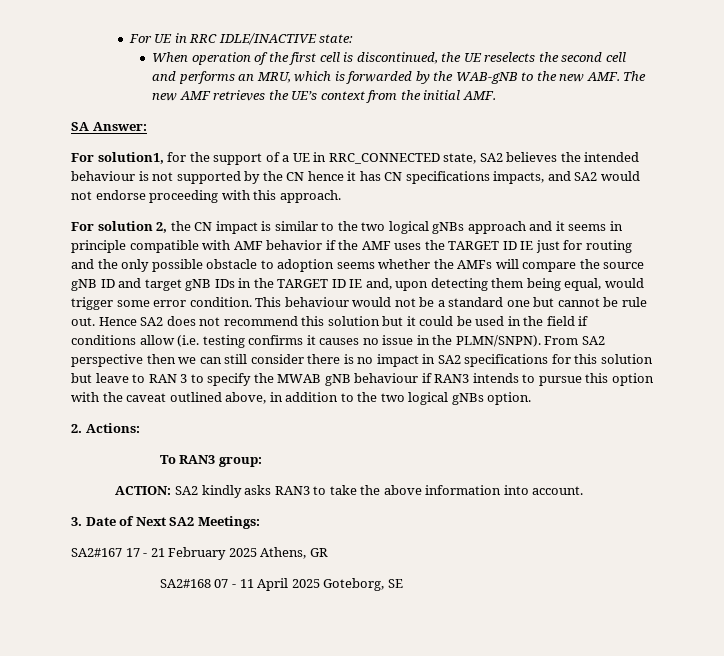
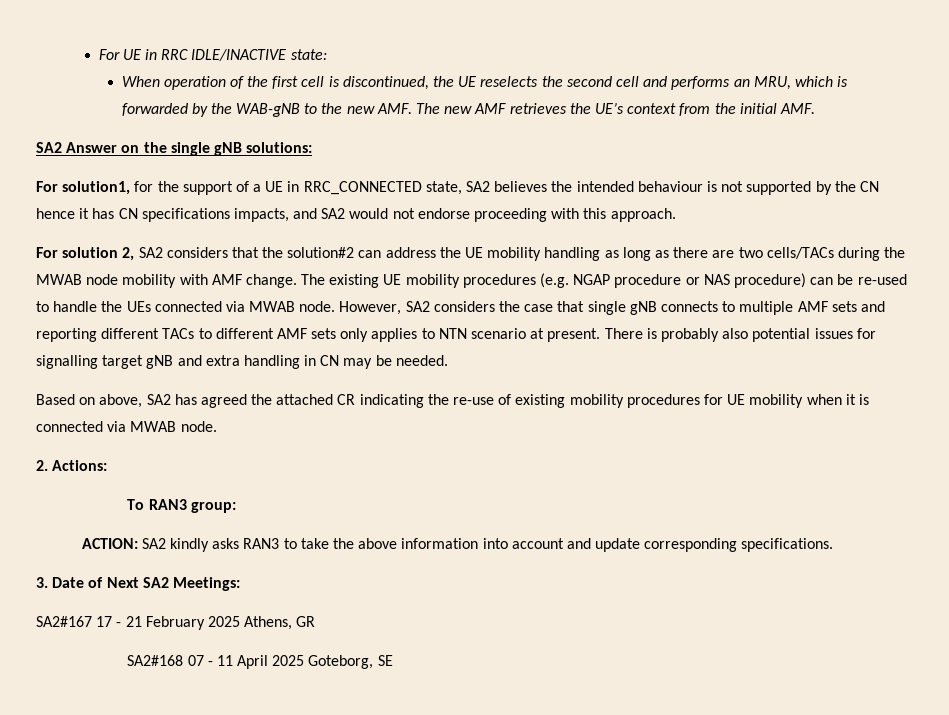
- SA Answer:
+ SA2 Answer on the single gNB solutions:
- For solution 2, the CN impact is similar to the two logical gNBs approach and it seems in principle compatible with AMF behavior if the AMF uses the TARGET ID IE just for routing and the only possible obstacle to adoption seems whether the AMFs will compare the source gNB ID and target gNB IDs in the TARGET ID IE and, upon detecting them being equal, would trigger some error condition. This behaviour would not be a standard one but cannot be rule out. Hence SA2 does not recommend this solution but it could be used in the field if conditions allow (i.e. testing confirms it causes no issue in the PLMN/SNPN). From SA2 perspective then we can still consider there is no impact in SA2 specifications for this solution but leave to RAN 3 to specify the MWAB gNB behaviour if RAN3 intends to pursue this option with the caveat outlined above, in addition to the two logical gNBs option.
+ For solution 2, SA2 considers that the solution#2 can address the UE mobility handling as long as there are two cells/TACs during the MWAB node mobility with AMF change. The existing UE mobility procedures (e.g. NGAP procedure or NAS procedure) can be re-used to handle the UEs connected via MWAB node. However, SA2 considers the case that single gNB connects to multiple AMF sets and reporting different TACs to different AMF sets only applies to NTN scenario at present. There is probably also potential issues for signalling target gNB and extra handling in CN may be needed.
+ Based on above, SA2 has agreed the attached CR indicating the re-use of existing mobility procedures for UE mobility when it is connected via MWAB node.
- ACTION: SA2 kindly asks RAN3 to take the above information into account.
+ ACTION: SA2 kindly asks RAN3 to take the above information into account and update corresponding specifications.

